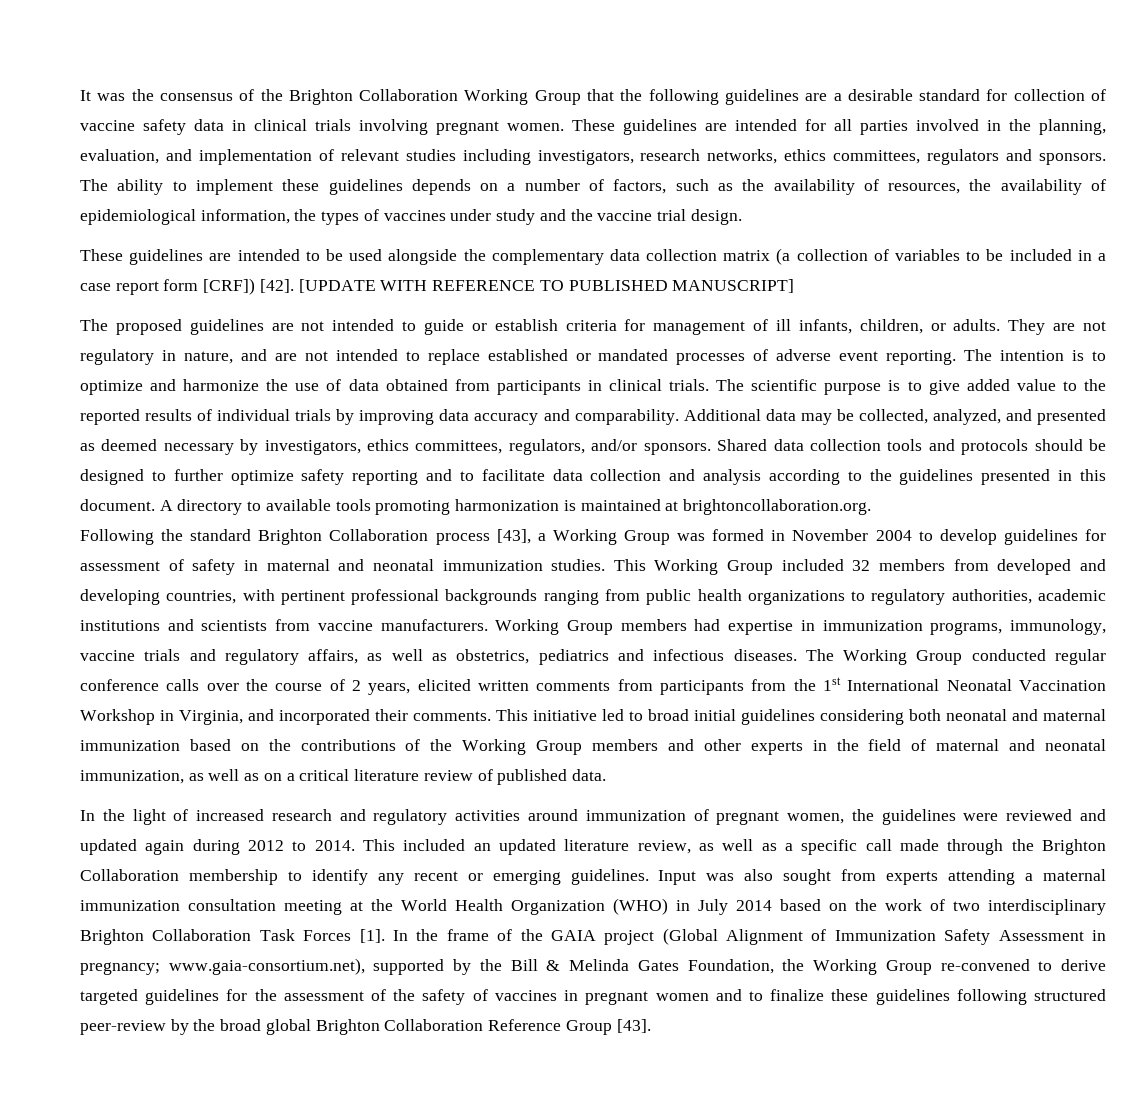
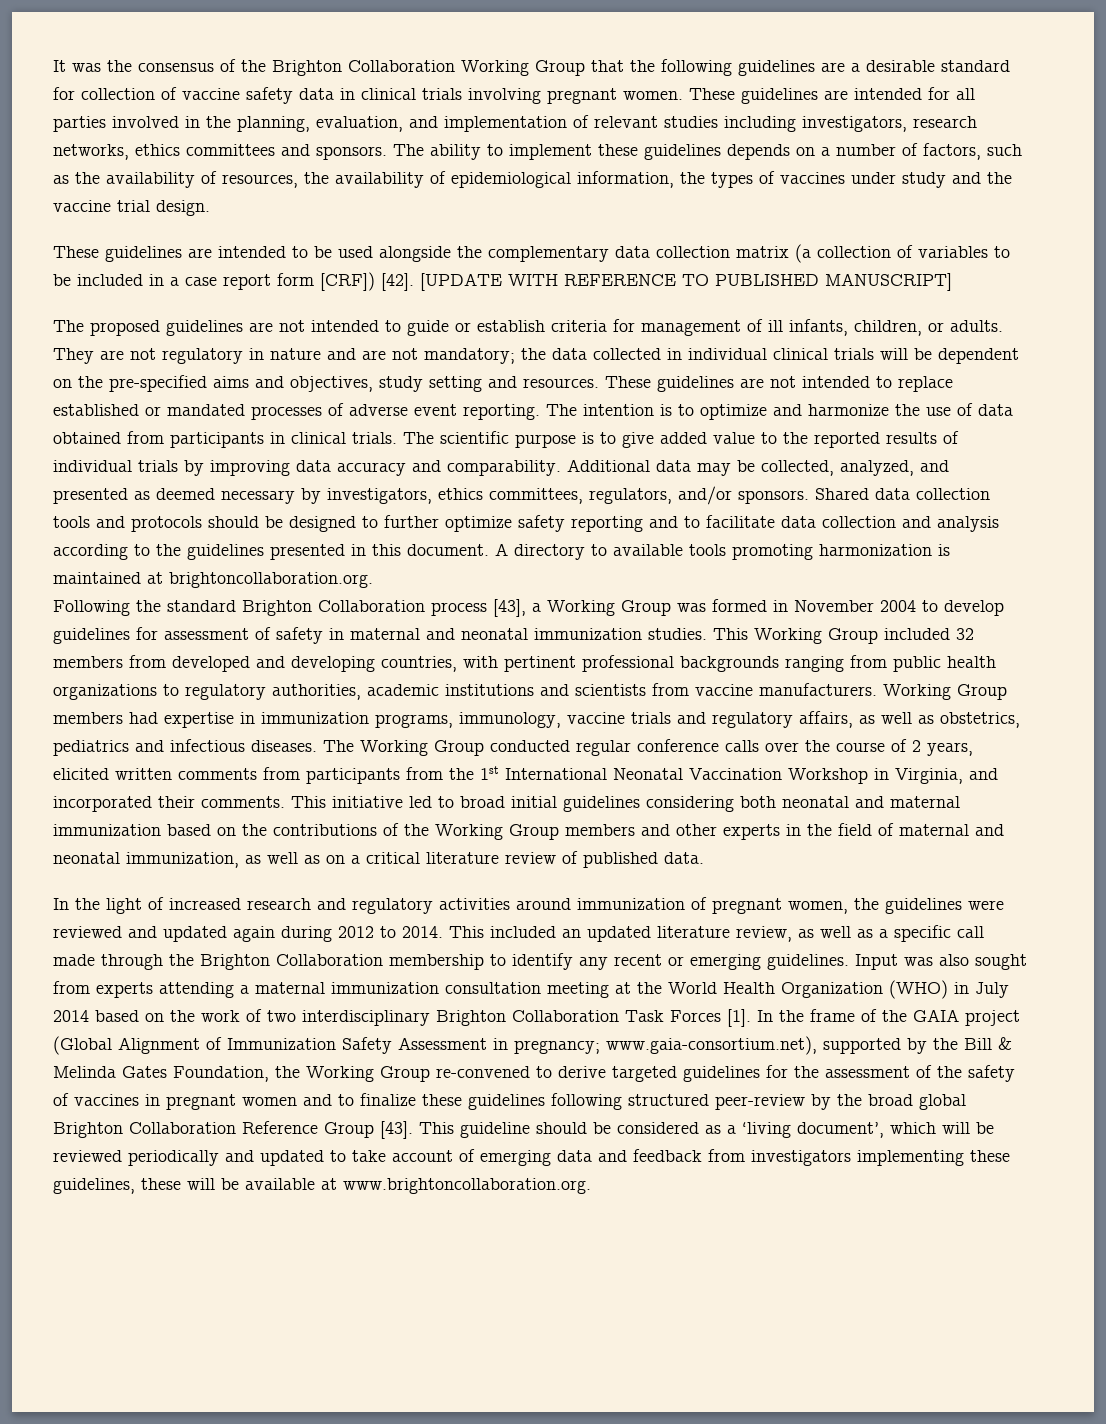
- These guidelines are intended for all parties involved in the planning, evaluation, and implementation of relevant studies including investigators, research networks, ethics committees, regulators and sponsors.
+ These guidelines are intended for all parties involved in the planning, evaluation, and implementation of relevant studies including investigators, research networks, ethics committees and sponsors.
- They are not regulatory in nature, and are not intended to replace established or mandated processes of adverse event reporting.
+ They are not regulatory in nature and are not mandatory; the data collected in individual clinical trials will be dependent on the pre-specified aims and objectives, study setting and resources. These guidelines are not intended to replace established or mandated processes of adverse event reporting.
+ This guideline should be considered as a ‘living document’, which will be reviewed periodically and updated to take account of emerging data and feedback from investigators implementing these guidelines, these will be available at www.brightoncollaboration.org.

